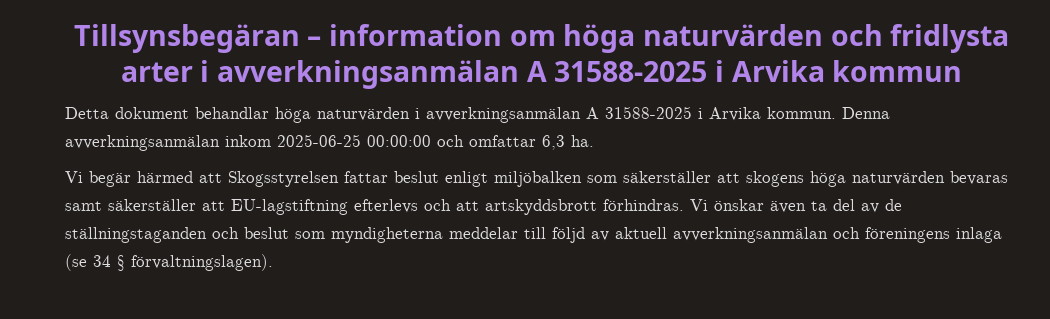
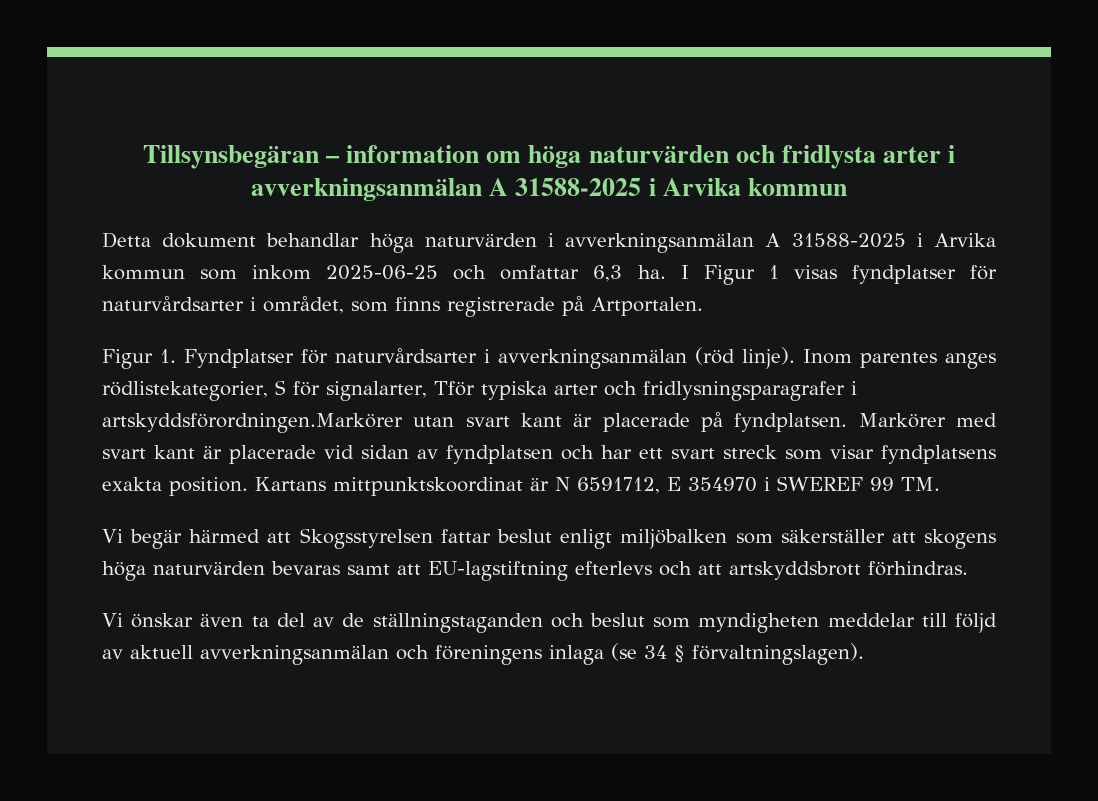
- Detta dokument behandlar höga naturvärden i avverkningsanmälan A 31588-2025 i Arvika kommun. Denna avverkningsanmälan inkom 2025-06-25 00:00:00 och omfattar 6,3 ha.
+ Detta dokument behandlar höga naturvärden i avverkningsanmälan A 31588-2025 i Arvika kommun som inkom 2025-06-25 och omfattar 6,3 ha. I Figur 1 visas fyndplatser för naturvårdsarter i området, som finns registrerade på Artportalen.
+ Figur 1. Fyndplatser för naturvårdsarter i avverkningsanmälan (röd linje). Inom parentes anges rödlistekategorier, S för signalarter, Tför typiska arter och fridlysningsparagrafer i artskyddsförordningen.Markörer utan svart kant är placerade på fyndplatsen. Markörer med svart kant är placerade vid sidan av fyndplatsen och har ett svart streck som visar fyndplatsens exakta position. Kartans mittpunktskoordinat är N 6591712, E 354970 i SWEREF 99 TM.
- Vi begär härmed att Skogsstyrelsen fattar beslut enligt miljöbalken som säkerställer att skogens höga naturvärden bevaras samt säkerställer att EU-lagstiftning efterlevs och att artskyddsbrott förhindras. Vi önskar även ta del av de ställningstaganden och beslut som myndigheterna meddelar till följd av aktuell avverkningsanmälan och föreningens inlaga (se 34 § förvaltningslagen).
+ Vi begär härmed att Skogsstyrelsen fattar beslut enligt miljöbalken som säkerställer att skogens höga naturvärden bevaras samt att EU-lagstiftning efterlevs och att artskyddsbrott förhindras.
+ Vi önskar även ta del av de ställningstaganden och beslut som myndigheten meddelar till följd av aktuell avverkningsanmälan och föreningens inlaga (se 34 § förvaltningslagen).

